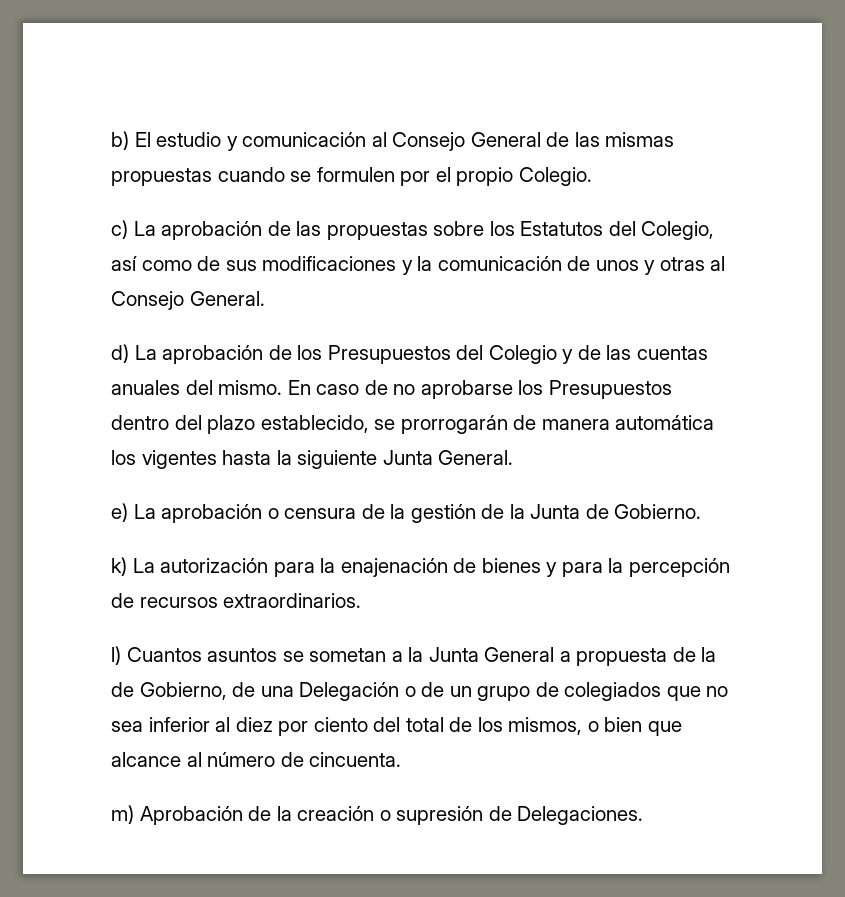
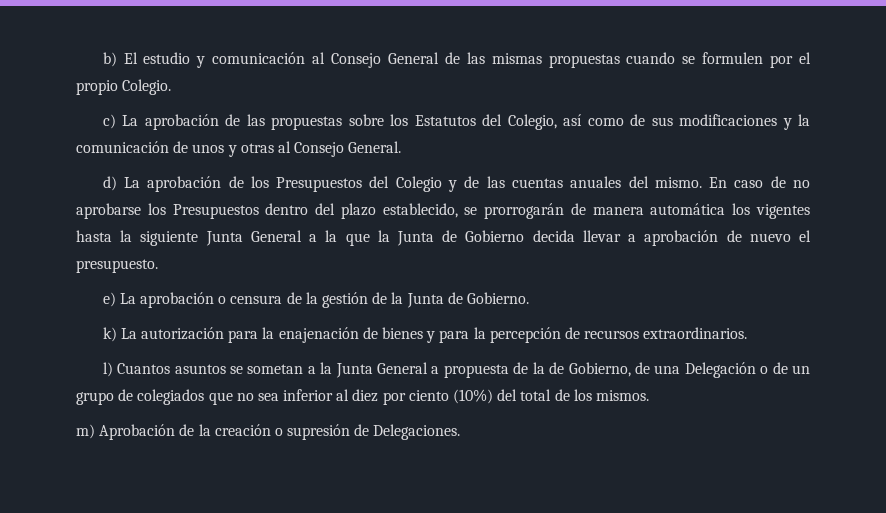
- En caso de no aprobarse los Presupuestos dentro del plazo establecido, se prorrogarán de manera automática los vigentes hasta la siguiente Junta General.
+ En caso de no aprobarse los Presupuestos dentro del plazo establecido, se prorrogarán de manera automática los vigentes hasta la siguiente Junta General a la que la Junta de Gobierno decida llevar a aprobación de nuevo el presupuesto.
- l) Cuantos asuntos se sometan a la Junta General a propuesta de la de Gobierno, de una Delegación o de un grupo de colegiados que no sea inferior al diez por ciento del total de los mismos, o bien que alcance al número de cincuenta.
+ l) Cuantos asuntos se sometan a la Junta General a propuesta de la de Gobierno, de una Delegación o de un grupo de colegiados que no sea inferior al diez por ciento (10%) del total de los mismos.

